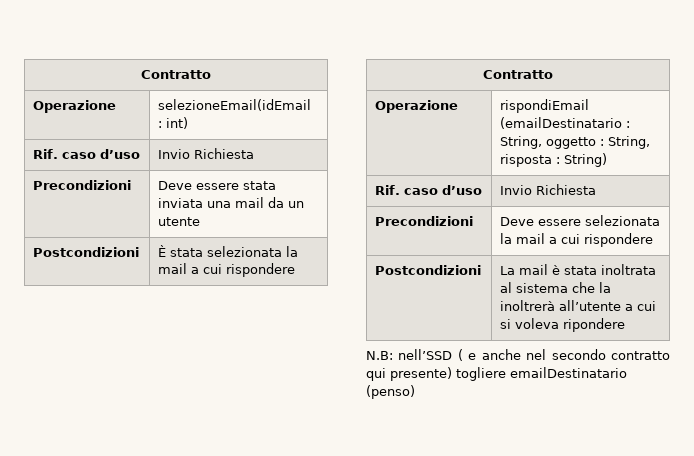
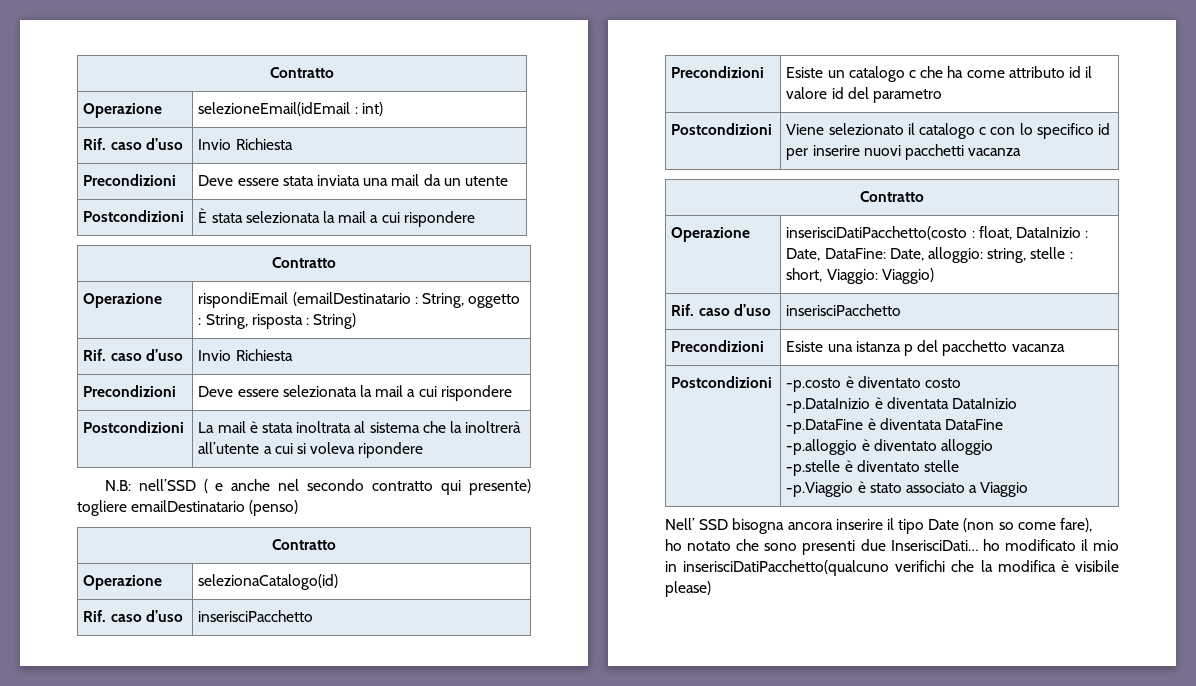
  N.B: nell’SSD ( e anche nel secondo contratto qui presente) togliere emailDestinatario (penso)
+ Contratto
+ Operazione | selezionaCatalogo(id)
+ Rif. caso d’uso | inserisciPacchetto
+ Precondizioni | Esiste un catalogo c che ha come attributo id il valore id del parametro
+ Postcondizioni | Viene selezionato il catalogo c con lo specifico id per inserire nuovi pacchetti vacanza
+ Contratto
+ Operazione | inserisciDatiPacchetto(costo : float, DataInizio : Date, DataFine: Date, alloggio: string, stelle : short, Viaggio: Viaggio)
+ Rif. caso d’uso | inserisciPacchetto
+ Precondizioni | Esiste una istanza p del pacchetto vacanza
+ Postcondizioni | -p.costo è diventato costo
+ -p.DataInizio è diventata DataInizio
+ -p.DataFine è diventata DataFine
+ -p.alloggio è diventato alloggio
+ -p.stelle è diventato stelle
+ -p.Viaggio è stato associato a Viaggio
+ Nell’ SSD bisogna ancora inserire il tipo Date (non so come fare),
+ ho notato che sono presenti due InserisciDati… ho modificato il mio in inserisciDatiPacchetto(qualcuno verifichi che la modifica è visibile please)

